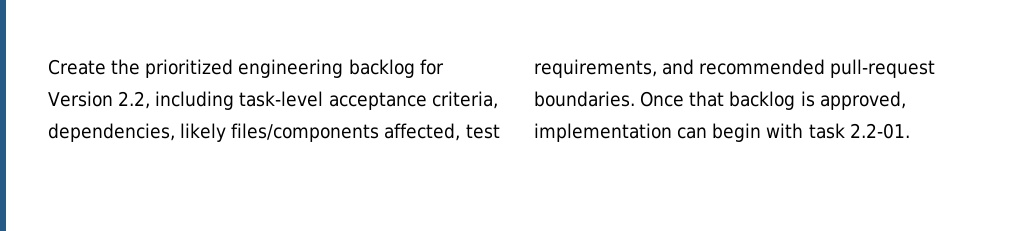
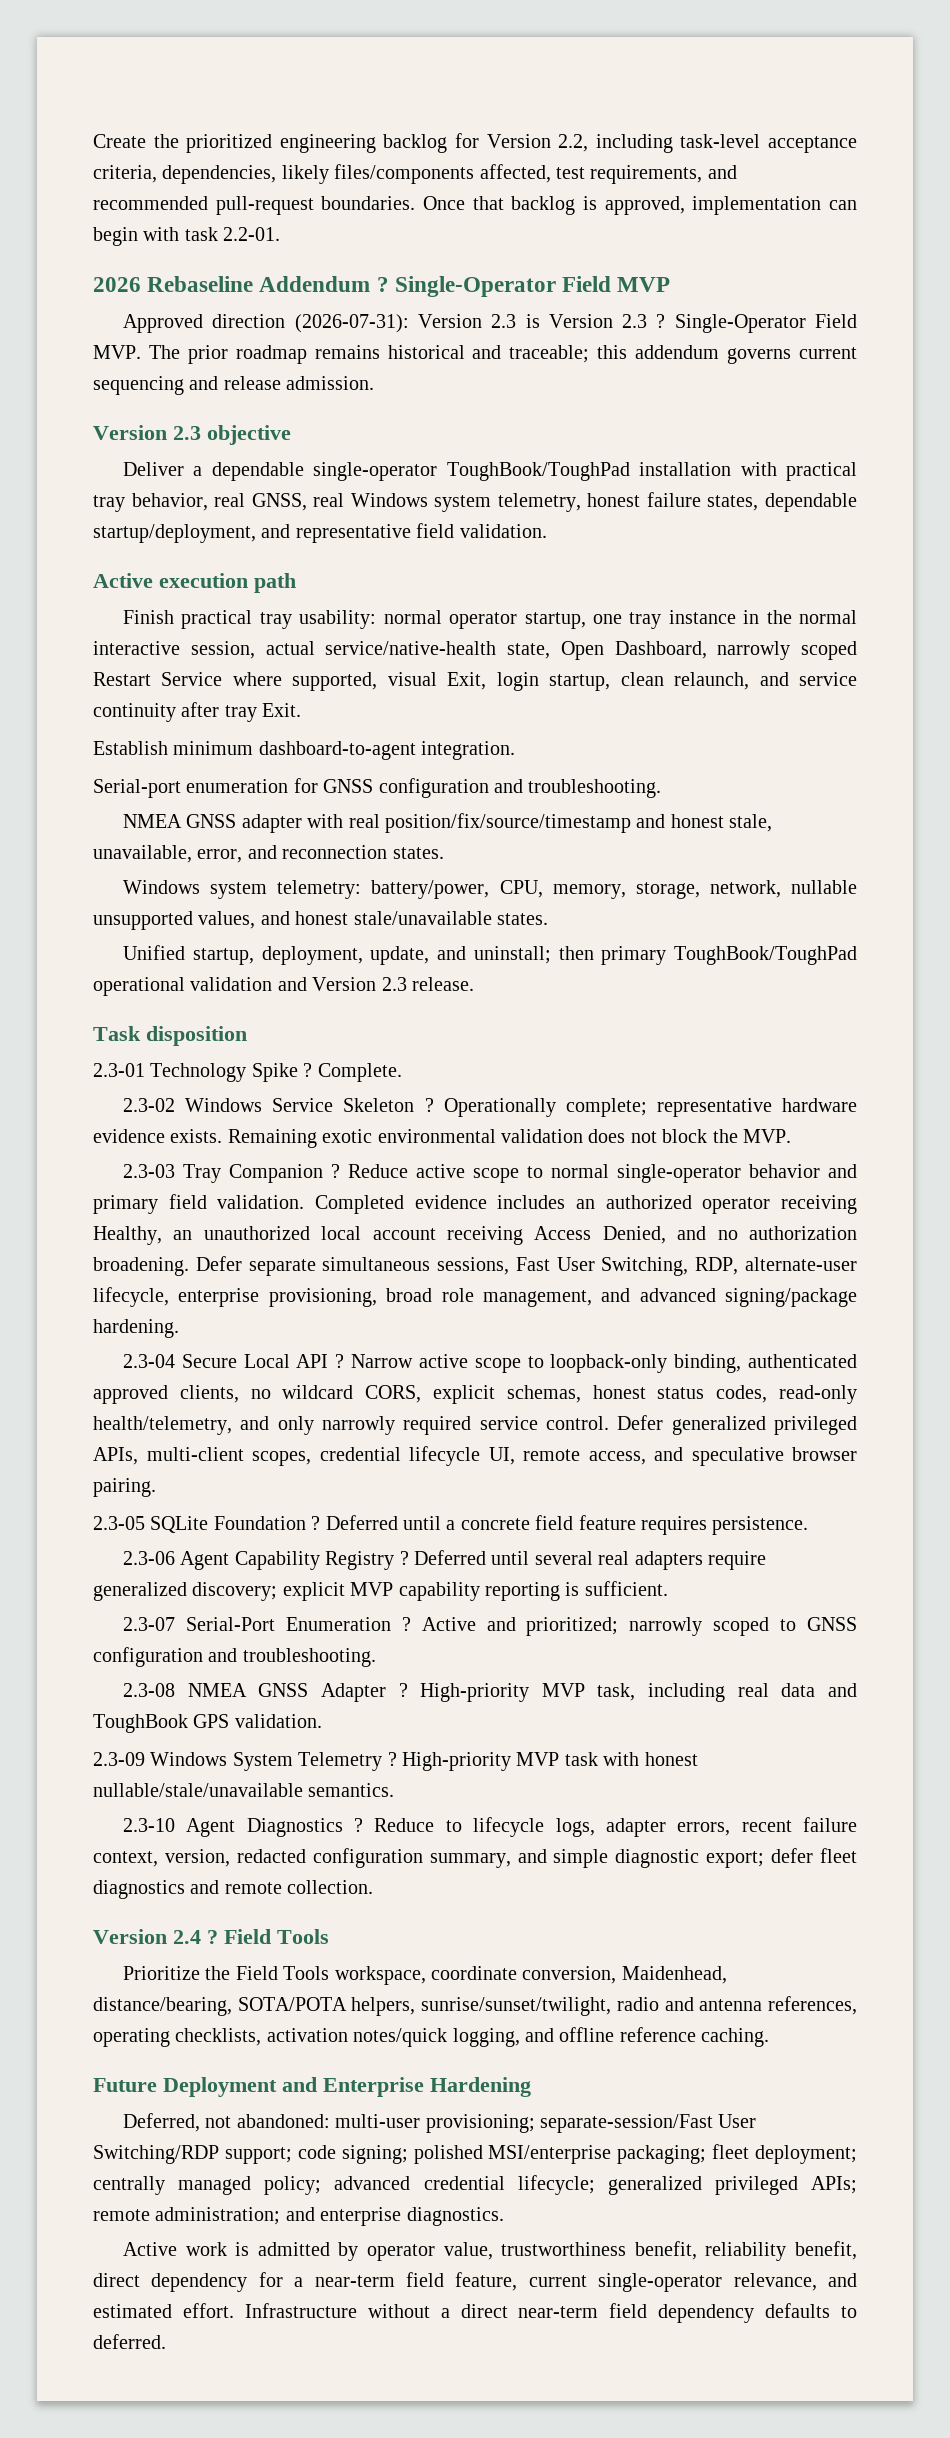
+ 2026 Rebaseline Addendum ? Single-Operator Field MVP
+ Approved direction (2026-07-31): Version 2.3 is Version 2.3 ? Single-Operator Field MVP. The prior roadmap remains historical and traceable; this addendum governs current sequencing and release admission.
+ Version 2.3 objective
+ Deliver a dependable single-operator ToughBook/ToughPad installation with practical tray behavior, real GNSS, real Windows system telemetry, honest failure states, dependable startup/deployment, and representative field validation.
+ Active execution path
+ Finish practical tray usability: normal operator startup, one tray instance in the normal interactive session, actual service/native-health state, Open Dashboard, narrowly scoped Restart Service where supported, visual Exit, login startup, clean relaunch, and service continuity after tray Exit.
+ Establish minimum dashboard-to-agent integration.
+ Serial-port enumeration for GNSS configuration and troubleshooting.
+ NMEA GNSS adapter with real position/fix/source/timestamp and honest stale, unavailable, error, and reconnection states.
+ Windows system telemetry: battery/power, CPU, memory, storage, network, nullable unsupported values, and honest stale/unavailable states.
+ Unified startup, deployment, update, and uninstall; then primary ToughBook/ToughPad operational validation and Version 2.3 release.
+ Task disposition
+ 2.3-01 Technology Spike ? Complete.
+ 2.3-02 Windows Service Skeleton ? Operationally complete; representative hardware evidence exists. Remaining exotic environmental validation does not block the MVP.
+ 2.3-03 Tray Companion ? Reduce active scope to normal single-operator behavior and primary field validation. Completed evidence includes an authorized operator receiving Healthy, an unauthorized local account receiving Access Denied, and no authorization broadening. Defer separate simultaneous sessions, Fast User Switching, RDP, alternate-user lifecycle, enterprise provisioning, broad role management, and advanced signing/package hardening.
+ 2.3-04 Secure Local API ? Narrow active scope to loopback-only binding, authenticated approved clients, no wildcard CORS, explicit schemas, honest status codes, read-only health/telemetry, and only narrowly required service control. Defer generalized privileged APIs, multi-client scopes, credential lifecycle UI, remote access, and speculative browser pairing.
+ 2.3-05 SQLite Foundation ? Deferred until a concrete field feature requires persistence.
+ 2.3-06 Agent Capability Registry ? Deferred until several real adapters require generalized discovery; explicit MVP capability reporting is sufficient.
+ 2.3-07 Serial-Port Enumeration ? Active and prioritized; narrowly scoped to GNSS configuration and troubleshooting.
+ 2.3-08 NMEA GNSS Adapter ? High-priority MVP task, including real data and ToughBook GPS validation.
+ 2.3-09 Windows System Telemetry ? High-priority MVP task with honest nullable/stale/unavailable semantics.
+ 2.3-10 Agent Diagnostics ? Reduce to lifecycle logs, adapter errors, recent failure context, version, redacted configuration summary, and simple diagnostic export; defer fleet diagnostics and remote collection.
+ Version 2.4 ? Field Tools
+ Prioritize the Field Tools workspace, coordinate conversion, Maidenhead, distance/bearing, SOTA/POTA helpers, sunrise/sunset/twilight, radio and antenna references, operating checklists, activation notes/quick logging, and offline reference caching.
+ Future Deployment and Enterprise Hardening
+ Deferred, not abandoned: multi-user provisioning; separate-session/Fast User Switching/RDP support; code signing; polished MSI/enterprise packaging; fleet deployment; centrally managed policy; advanced credential lifecycle; generalized privileged APIs; remote administration; and enterprise diagnostics.
+ Active work is admitted by operator value, trustworthiness benefit, reliability benefit, direct dependency for a near-term field feature, current single-operator relevance, and estimated effort. Infrastructure without a direct near-term field dependency defaults to deferred.

